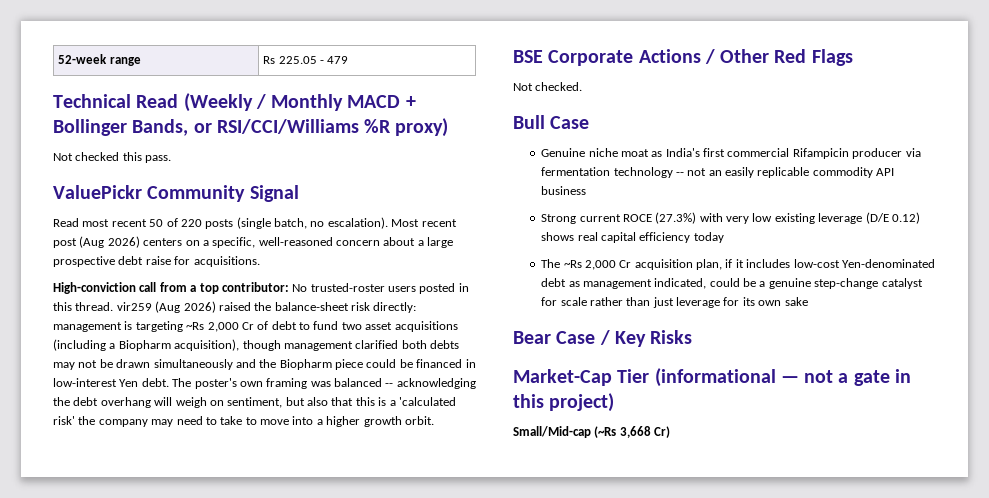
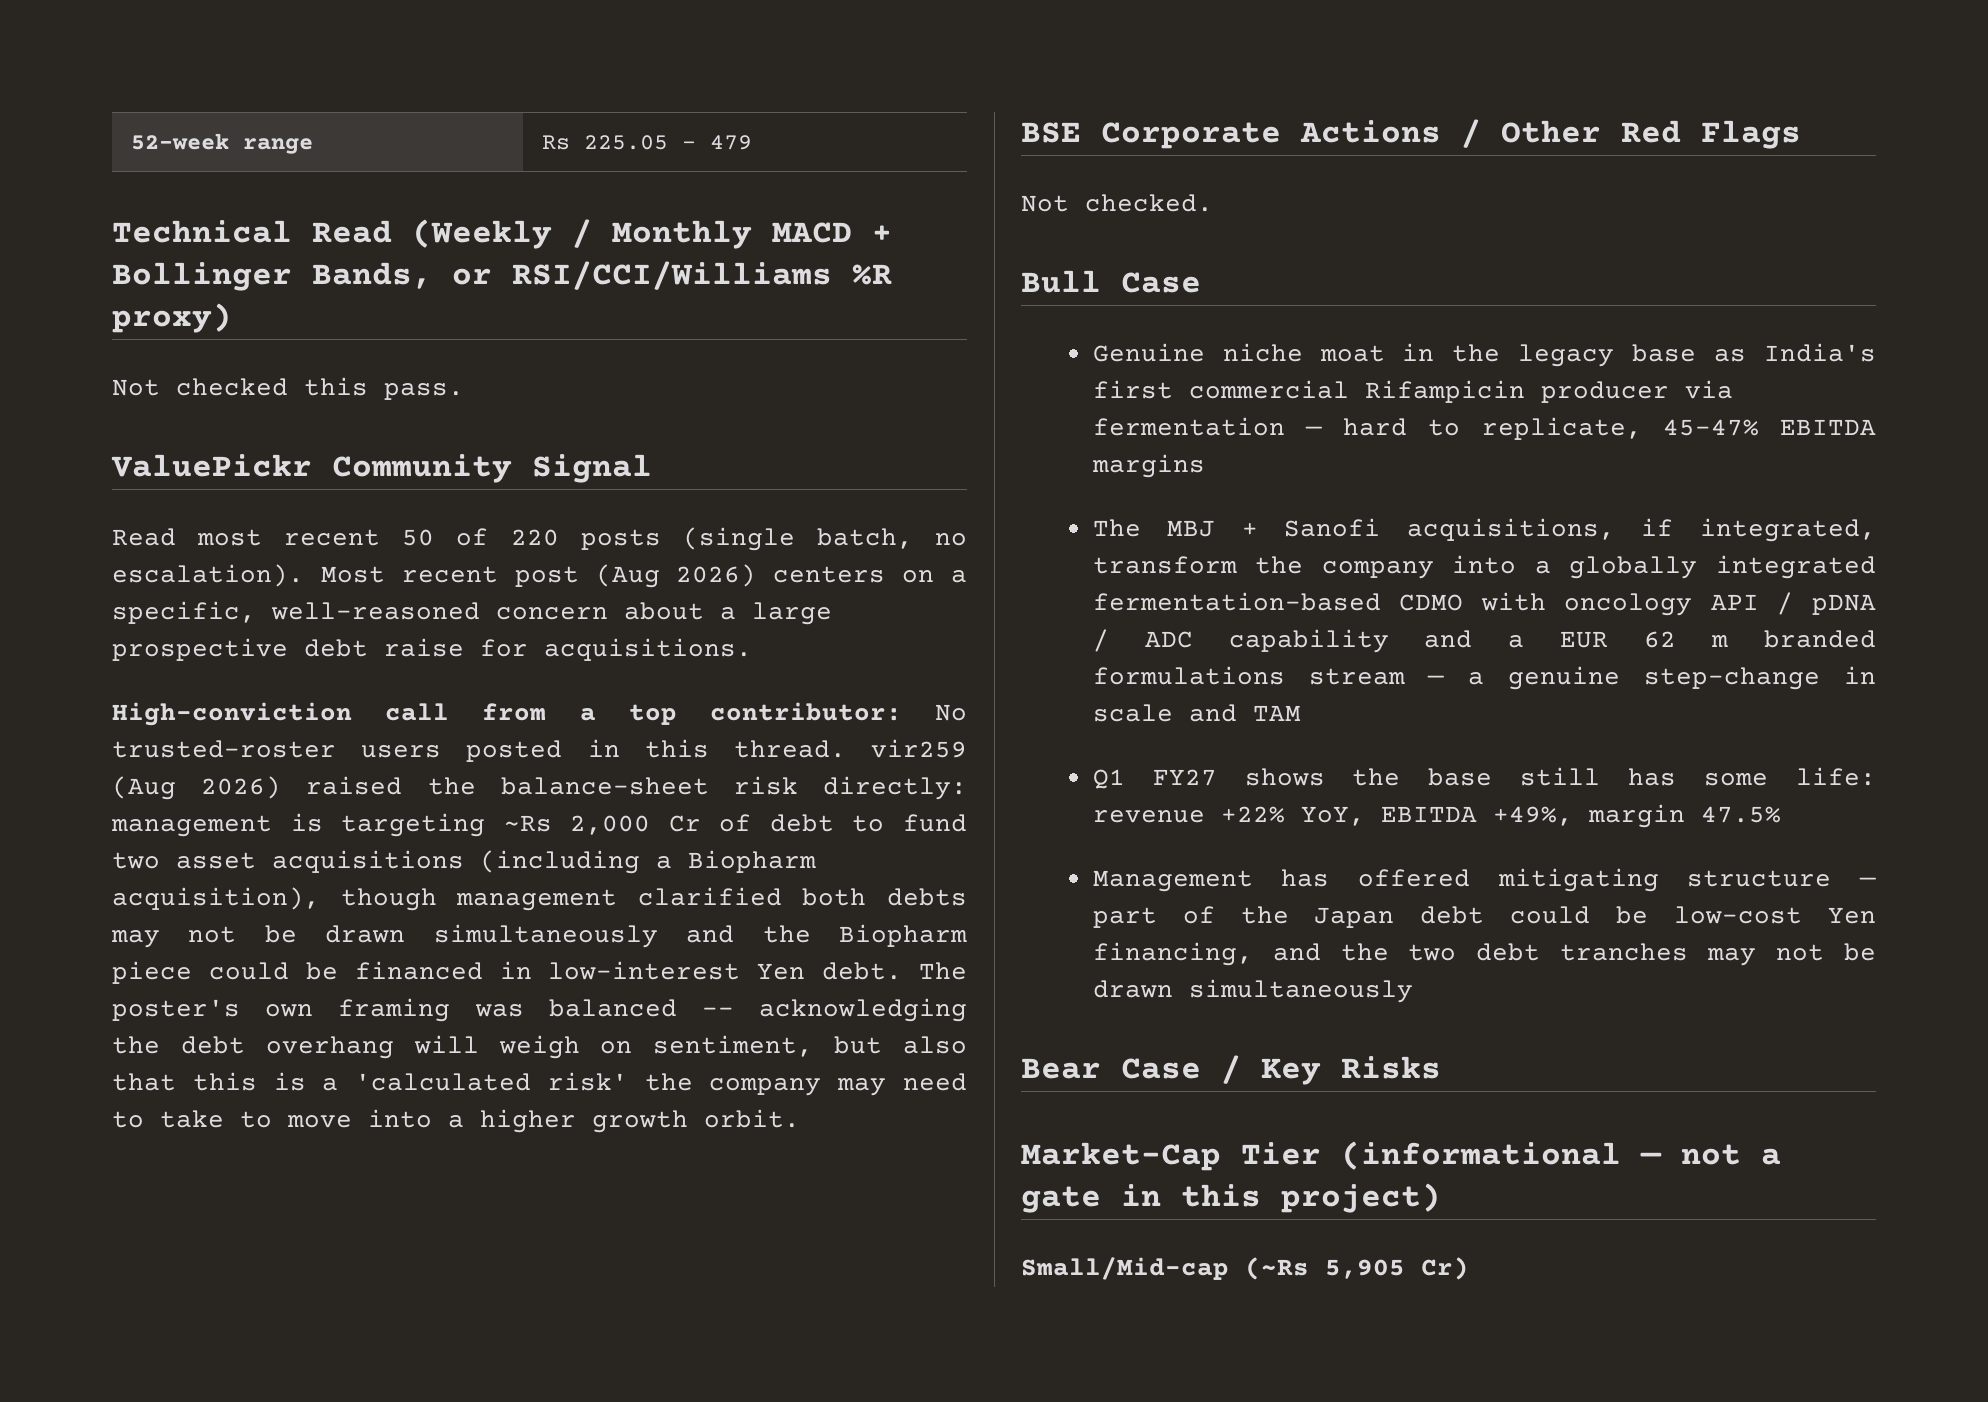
- Genuine niche moat as India's first commercial Rifampicin producer via fermentation technology -- not an easily replicable commodity API business
- Strong current ROCE (27.3%) with very low existing leverage (D/E 0.12) shows real capital efficiency today
- The ~Rs 2,000 Cr acquisition plan, if it includes low-cost Yen-denominated debt as management indicated, could be a genuine step-change catalyst for scale rather than just leverage for its own sake
+ Genuine niche moat in the legacy base as India's first commercial Rifampicin producer via fermentation — hard to replicate, 45-47% EBITDA margins
+ The MBJ + Sanofi acquisitions, if integrated, transform the company into a globally integrated fermentation-based CDMO with oncology API / pDNA / ADC capability and a EUR 62 m branded formulations stream — a genuine step-change in scale and TAM
+ Q1 FY27 shows the base still has some life: revenue +22% YoY, EBITDA +49%, margin 47.5%
+ Management has offered mitigating structure — part of the Japan debt could be low-cost Yen financing, and the two debt tranches may not be drawn simultaneously
- Small/Mid-cap (~Rs 3,668 Cr)
+ Small/Mid-cap (~Rs 5,905 Cr)

